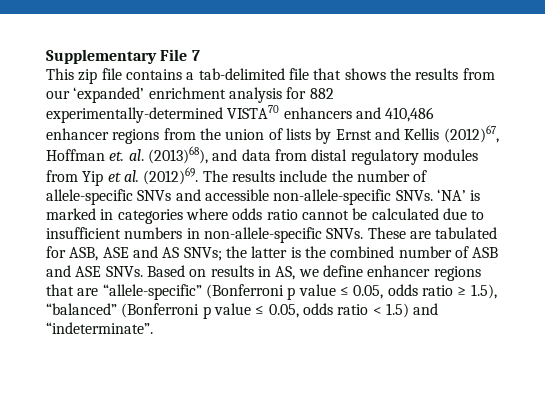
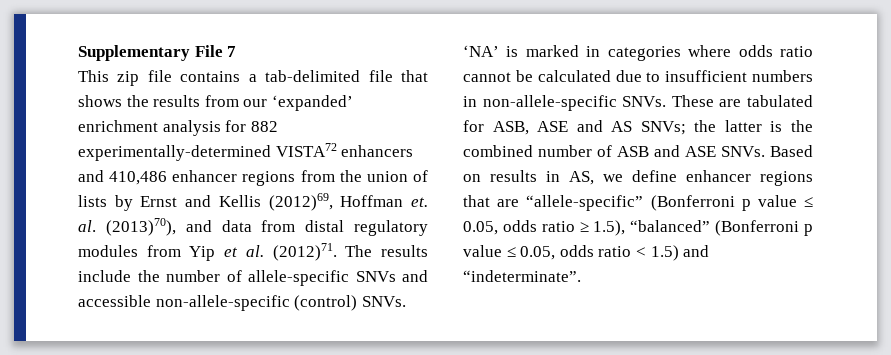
- This zip file contains a tab-delimited file that shows the results from our ‘expanded’ enrichment analysis for 882 experimentally-determined VISTA70 enhancers and 410,486 enhancer regions from the union of lists by Ernst and Kellis (2012)67, Hoffman et. al. (2013)68), and data from distal regulatory modules from Yip et al. (2012)69.
+ This zip file contains a tab-delimited file that shows the results from our ‘expanded’ enrichment analysis for 882 experimentally-determined VISTA72 enhancers and 410,486 enhancer regions from the union of lists by Ernst and Kellis (2012)69, Hoffman et. al. (2013)70), and data from distal regulatory modules from Yip et al. (2012)71.
- The results include the number of allele-specific SNVs and accessible non-allele-specific SNVs.
+ The results include the number of allele-specific SNVs and accessible non-allele-specific (control) SNVs.

